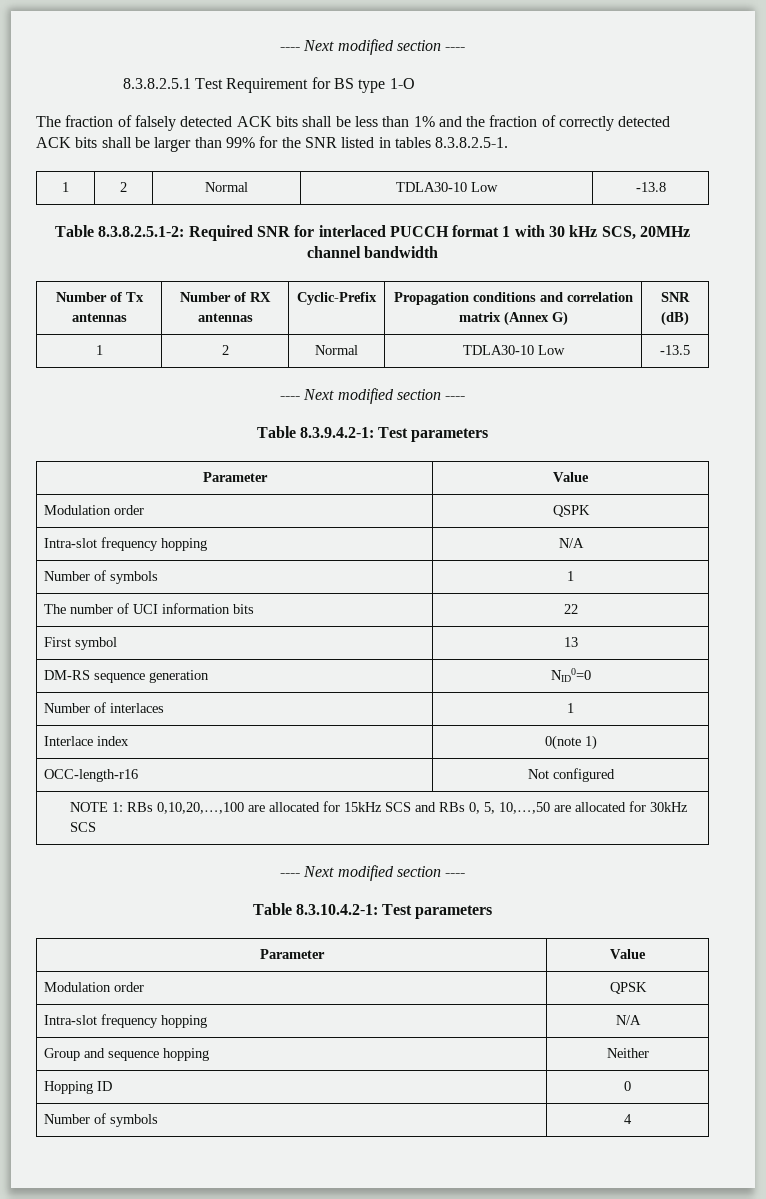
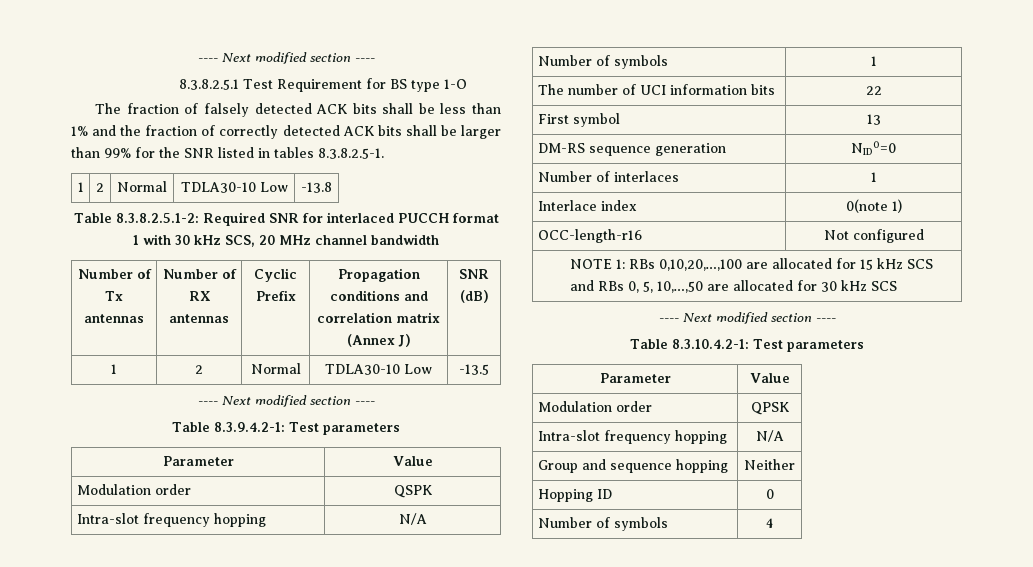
- Table 8.3.8.2.5.1-2: Required SNR for interlaced PUCCH format 1 with 30 kHz SCS, 20MHz channel bandwidth
+ Table 8.3.8.2.5.1-2: Required SNR for interlaced PUCCH format 1 with 30 kHz SCS, 20 MHz channel bandwidth
- Number of Tx antennas | Number of RX antennas | Cyclic-Prefix | Propagation conditions and correlation matrix (Annex G) | SNR (dB)
+ Number of Tx antennas | Number of RX antennas | Cyclic Prefix | Propagation conditions and correlation matrix (Annex J) | SNR (dB)
- NOTE 1: RBs 0,10,20,…,100 are allocated for 15kHz SCS and RBs 0, 5, 10,…,50 are allocated for 30kHz SCS
+ NOTE 1: RBs 0,10,20,…,100 are allocated for 15 kHz SCS and RBs 0, 5, 10,…,50 are allocated for 30 kHz SCS

